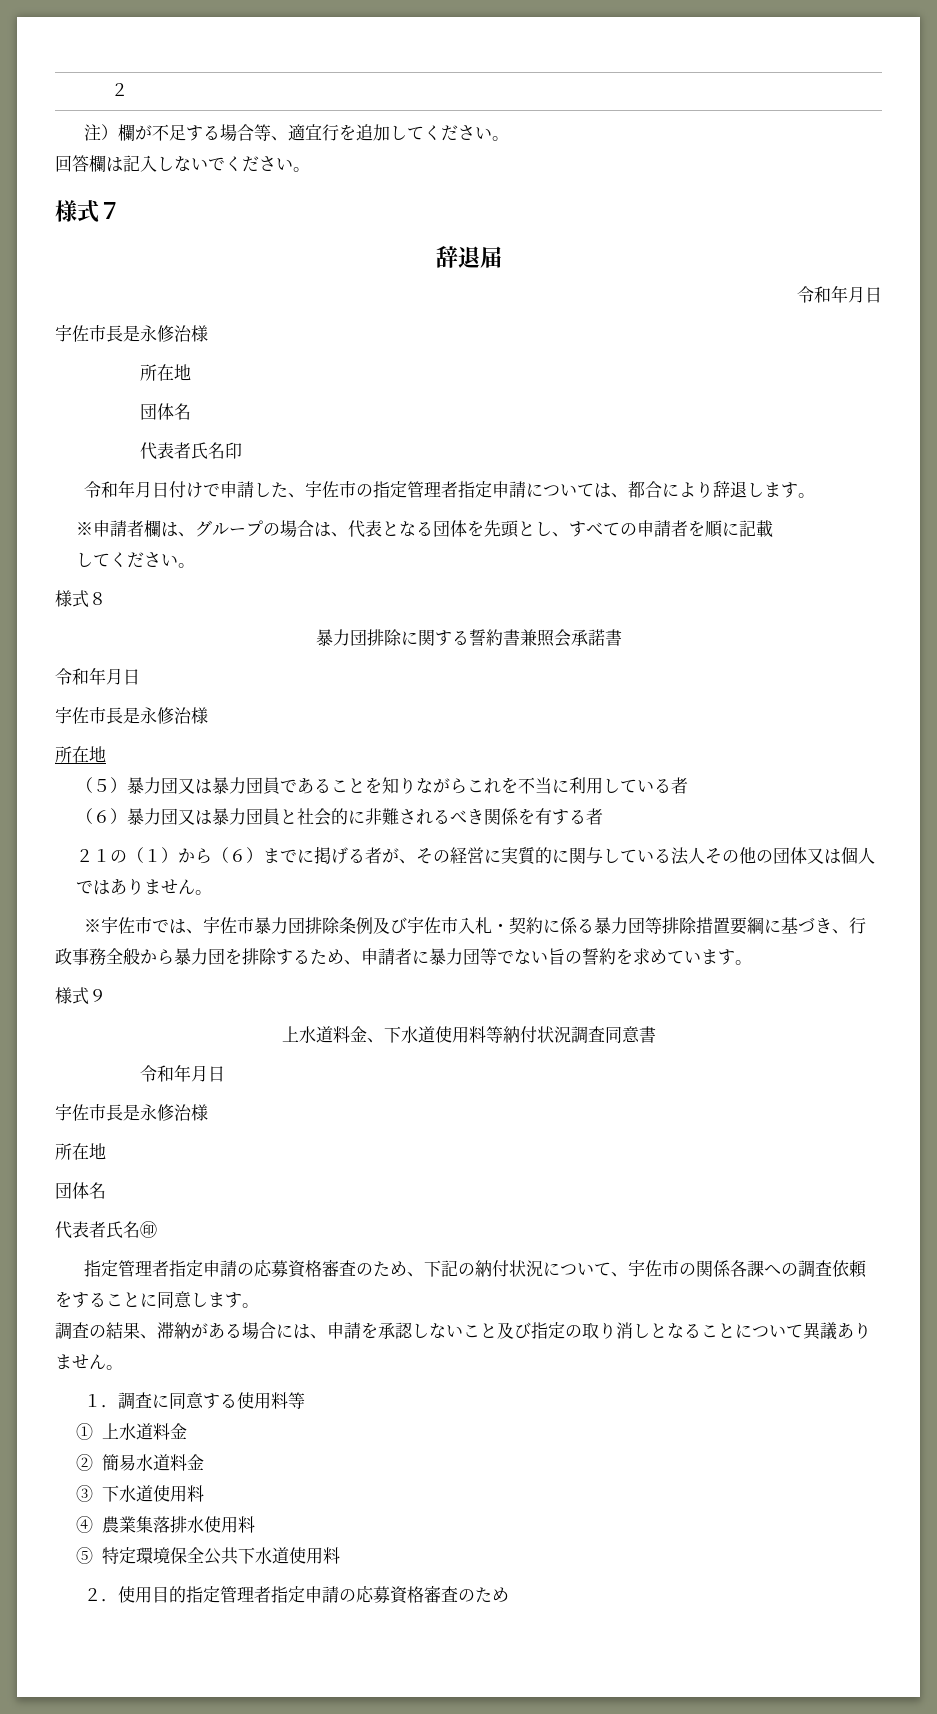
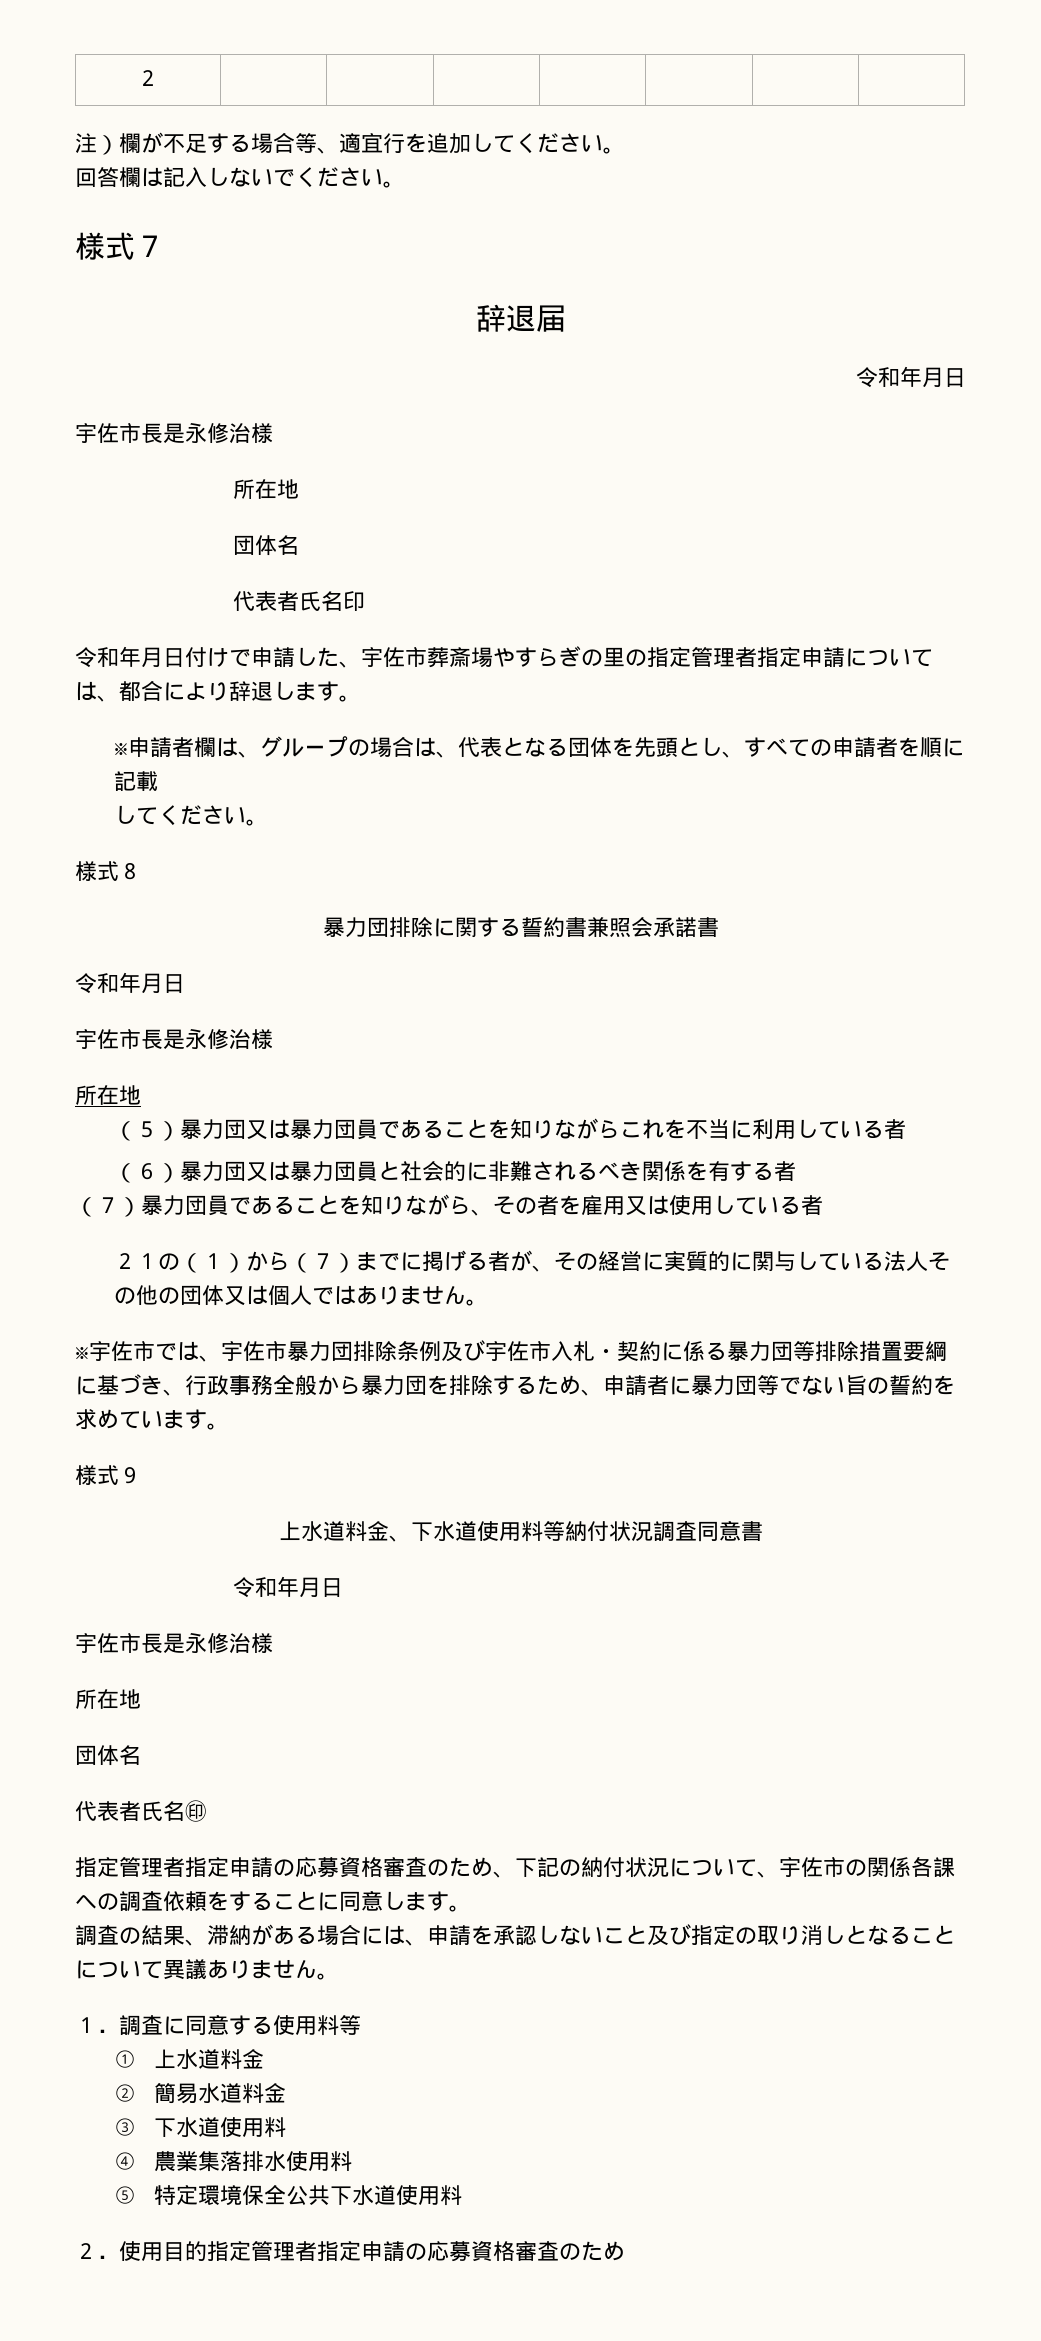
- 令和年月日付けで申請した、宇佐市の指定管理者指定申請については、都合により辞退します。
+ 令和年月日付けで申請した、宇佐市葬斎場やすらぎの里の指定管理者指定申請については、都合により辞退します。
+ （７）暴力団員であることを知りながら、その者を雇用又は使用している者
- ２１の（１）から（６）までに掲げる者が、その経営に実質的に関与している法人その他の団体又は個人ではありません。
+ ２１の（１）から（７）までに掲げる者が、その経営に実質的に関与している法人その他の団体又は個人ではありません。

